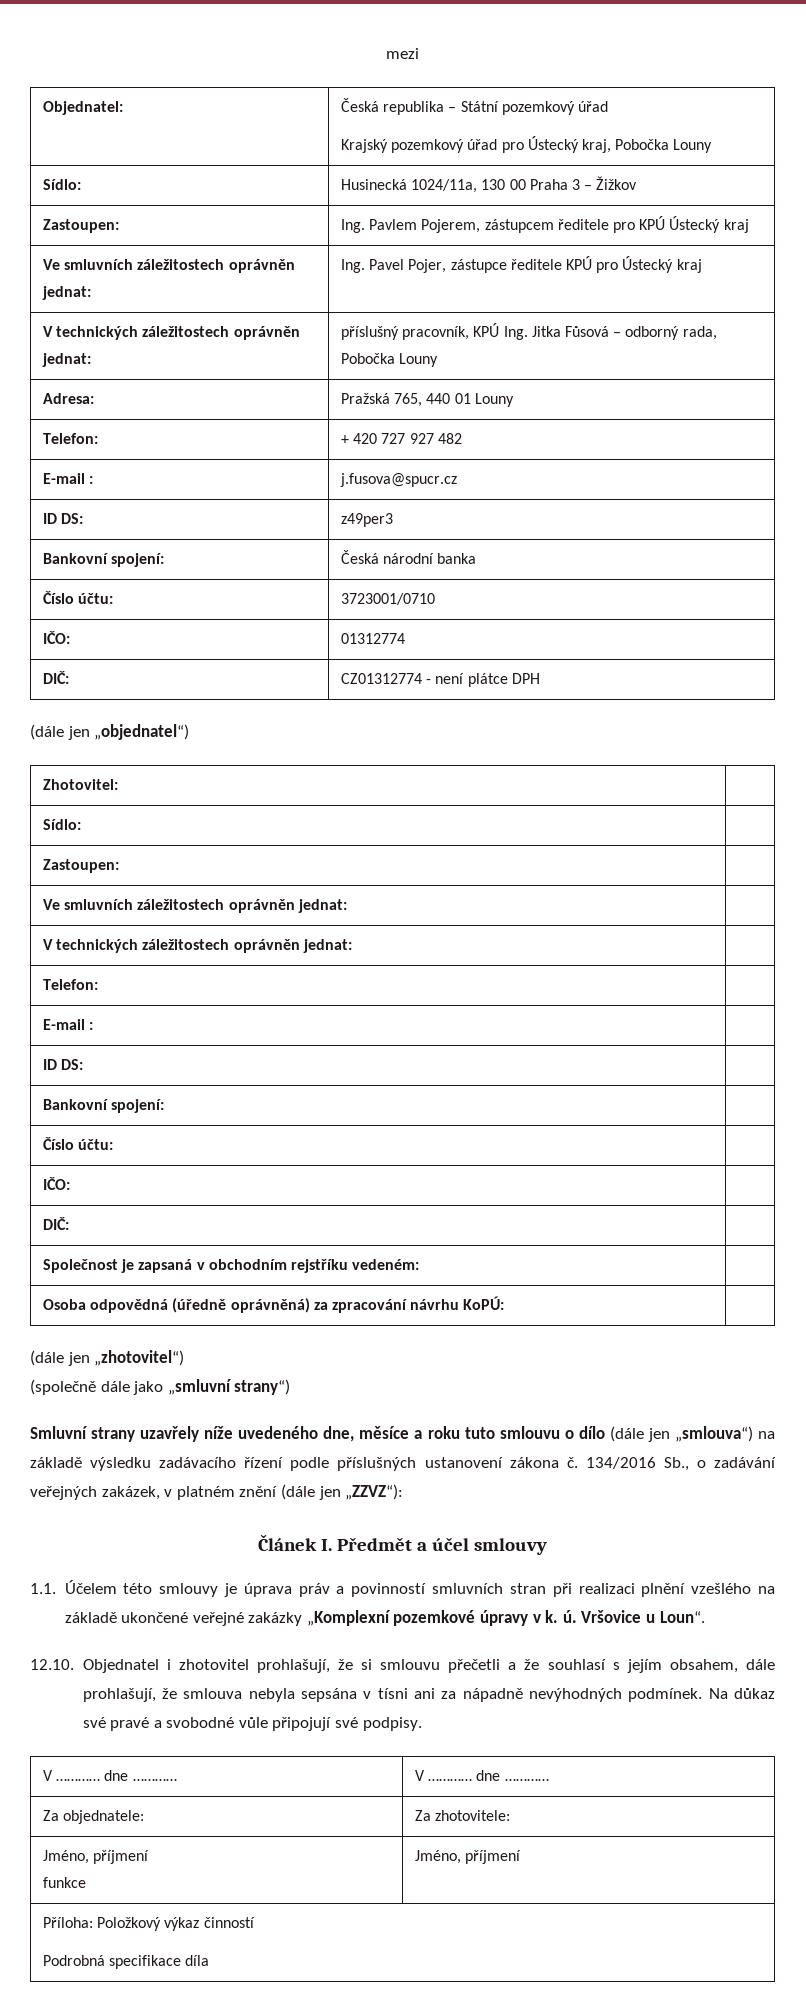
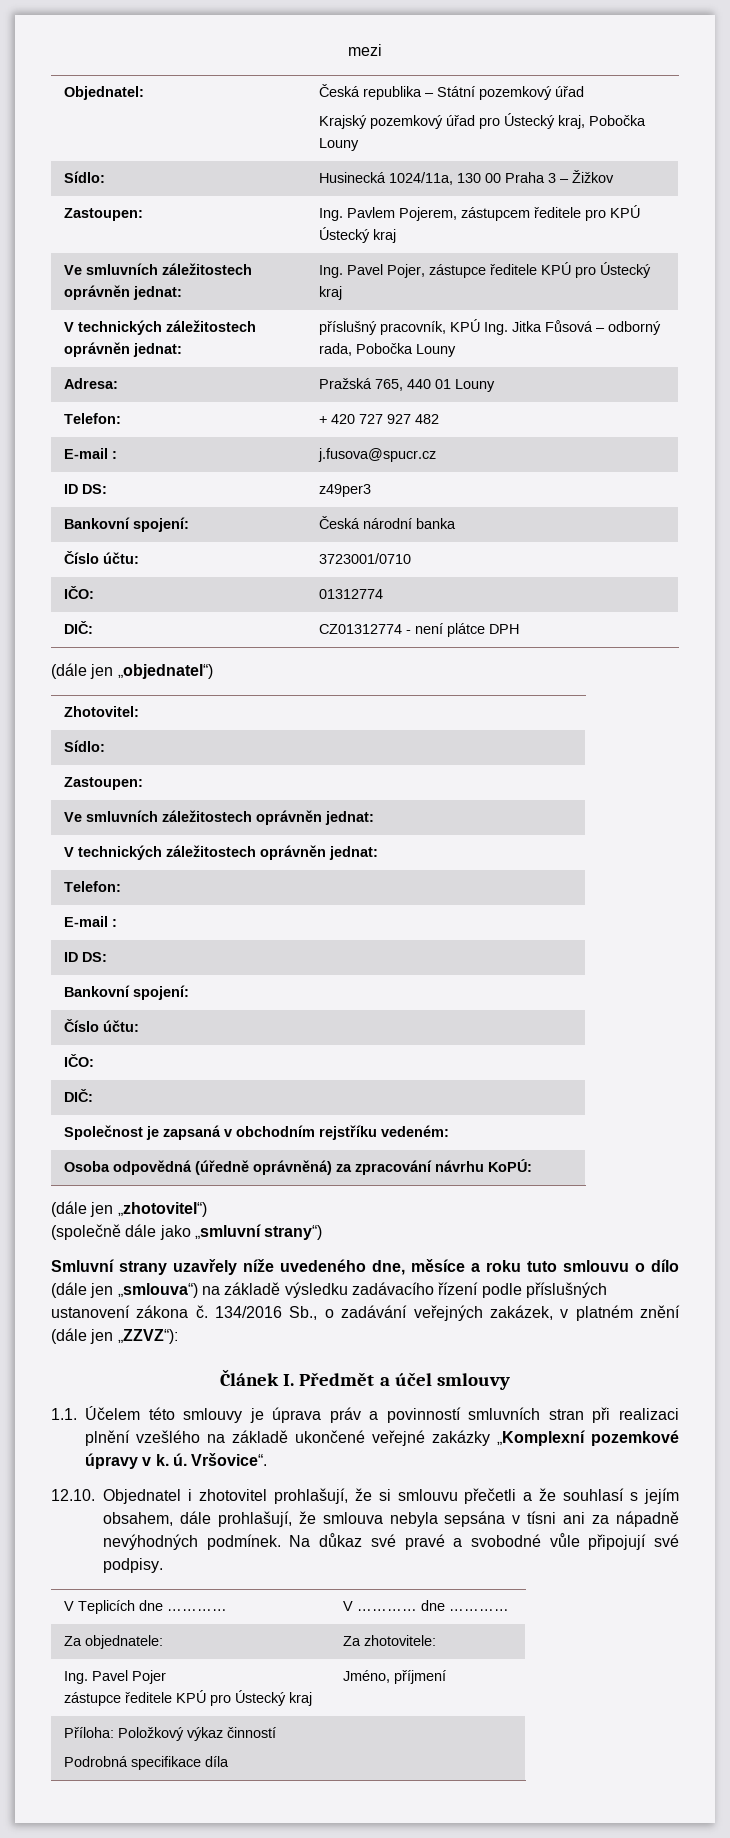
- Vršovice u Loun“.
+ Vršovice“.
- V ………… dne ………… | V ………… dne …………
+ V Teplicích dne ………… | V ………… dne …………
  Za objednatele: | Za zhotovitele:
- Jméno, příjmení
- funkce | Jméno, příjmení
+ Ing. Pavel Pojer
+ zástupce ředitele KPÚ pro Ústecký kraj | Jméno, příjmení

